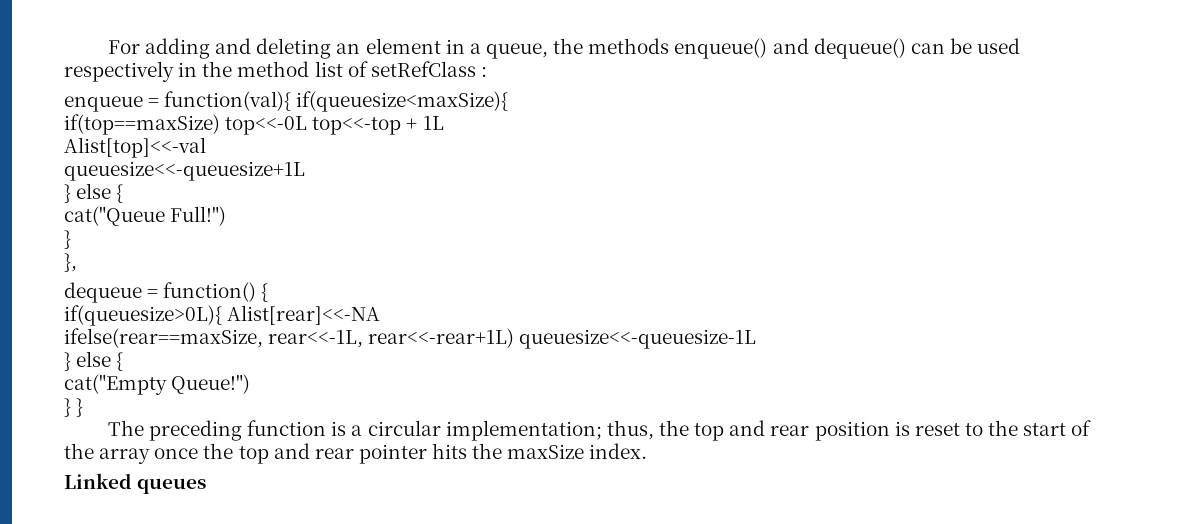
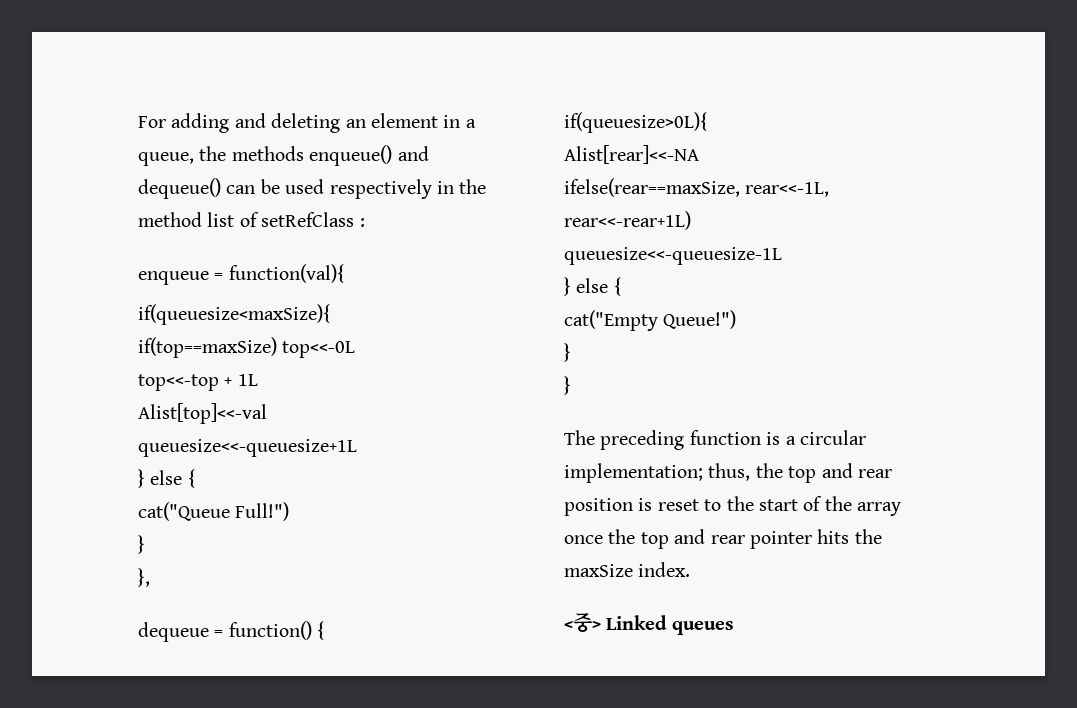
- enqueue = function(val){ if(queuesize<maxSize){
+ enqueue = function(val){
+ if(queuesize<maxSize){
- if(top==maxSize) top<<-0L top<<-top + 1L
+ if(top==maxSize) top<<-0L
+ top<<-top + 1L
- if(queuesize>0L){ Alist[rear]<<-NA
+ if(queuesize>0L){
+ Alist[rear]<<-NA
- ifelse(rear==maxSize, rear<<-1L, rear<<-rear+1L) queuesize<<-queuesize-1L
+ ifelse(rear==maxSize, rear<<-1L, rear<<-rear+1L)
+ queuesize<<-queuesize-1L
  cat("Empty Queue!")
- } }
+ }
+ }
- Linked queues
+ <중> Linked queues

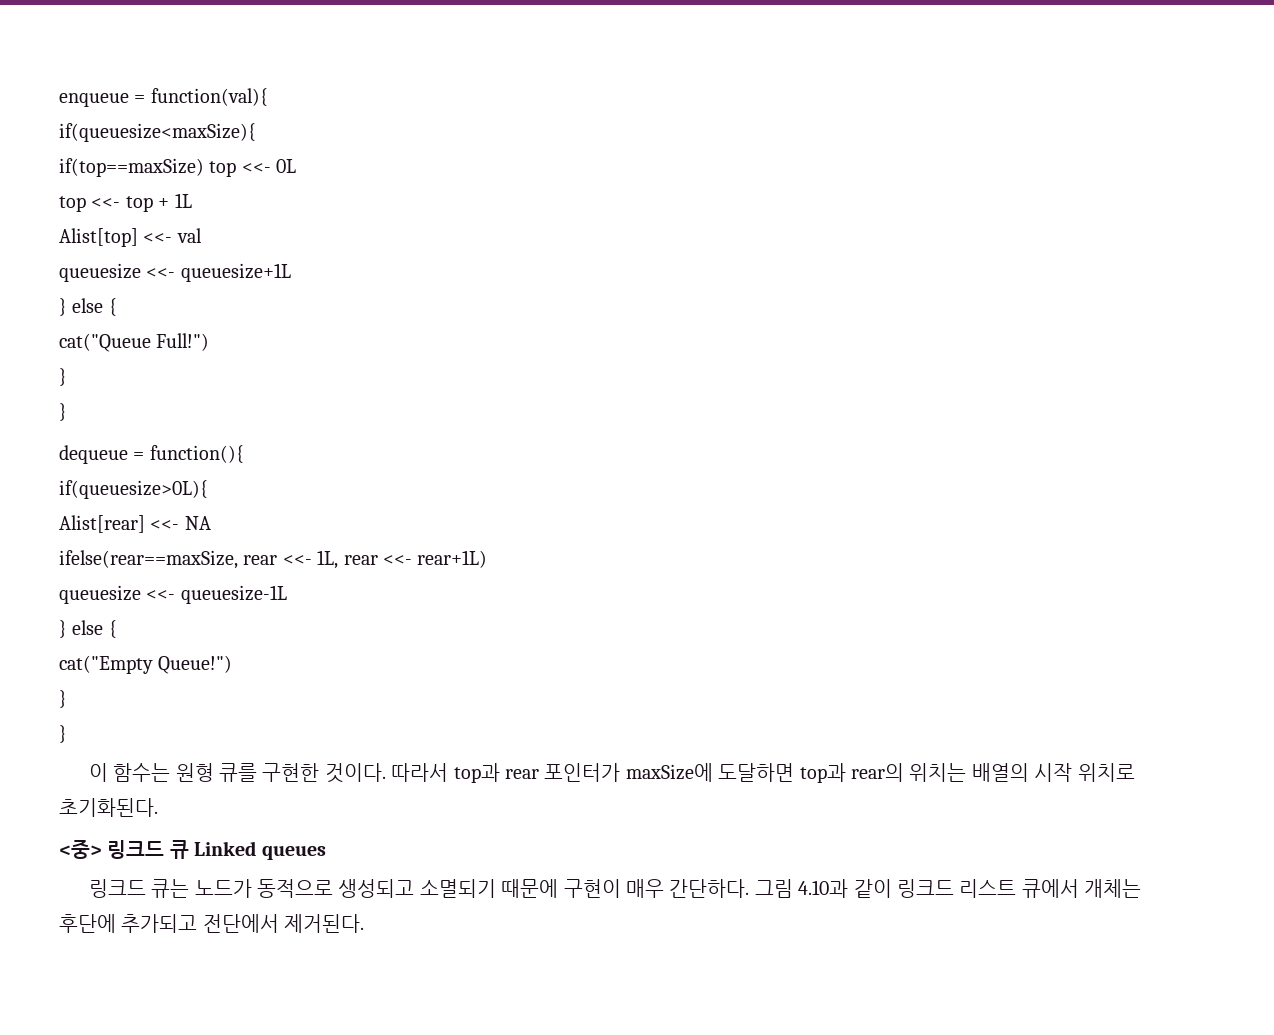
- For adding and deleting an element in a queue, the methods enqueue() and dequeue() can be used respectively in the method list of setRefClass :
- if(top==maxSize) top<<-0L
- top<<-top + 1L
- Alist[top]<<-val
- queuesize<<-queuesize+1L
+ if(top==maxSize) top <<- 0L
+ top <<- top + 1L
+ Alist[top] <<- val
+ queuesize <<- queuesize+1L
  cat("Queue Full!")
  }
- },
+ }
- dequeue = function() {
+ dequeue = function(){
- Alist[rear]<<-NA
- ifelse(rear==maxSize, rear<<-1L, rear<<-rear+1L)
- queuesize<<-queuesize-1L
+ Alist[rear] <<- NA
+ ifelse(rear==maxSize, rear <<- 1L, rear <<- rear+1L)
+ queuesize <<- queuesize-1L
- The preceding function is a circular implementation; thus, the top and rear position is reset to the start of the array once the top and rear pointer hits the maxSize index.
+ 이 함수는 원형 큐를 구현한 것이다. 따라서 top과 rear 포인터가 maxSize에 도달하면 top과 rear의 위치는 배열의 시작 위치로 초기화된다.
- <중> Linked queues
+ <중> 링크드 큐 Linked queues
+ 링크드 큐는 노드가 동적으로 생성되고 소멸되기 때문에 구현이 매우 간단하다. 그림 4.10과 같이 링크드 리스트 큐에서 개체는 후단에 추가되고 전단에서 제거된다.

